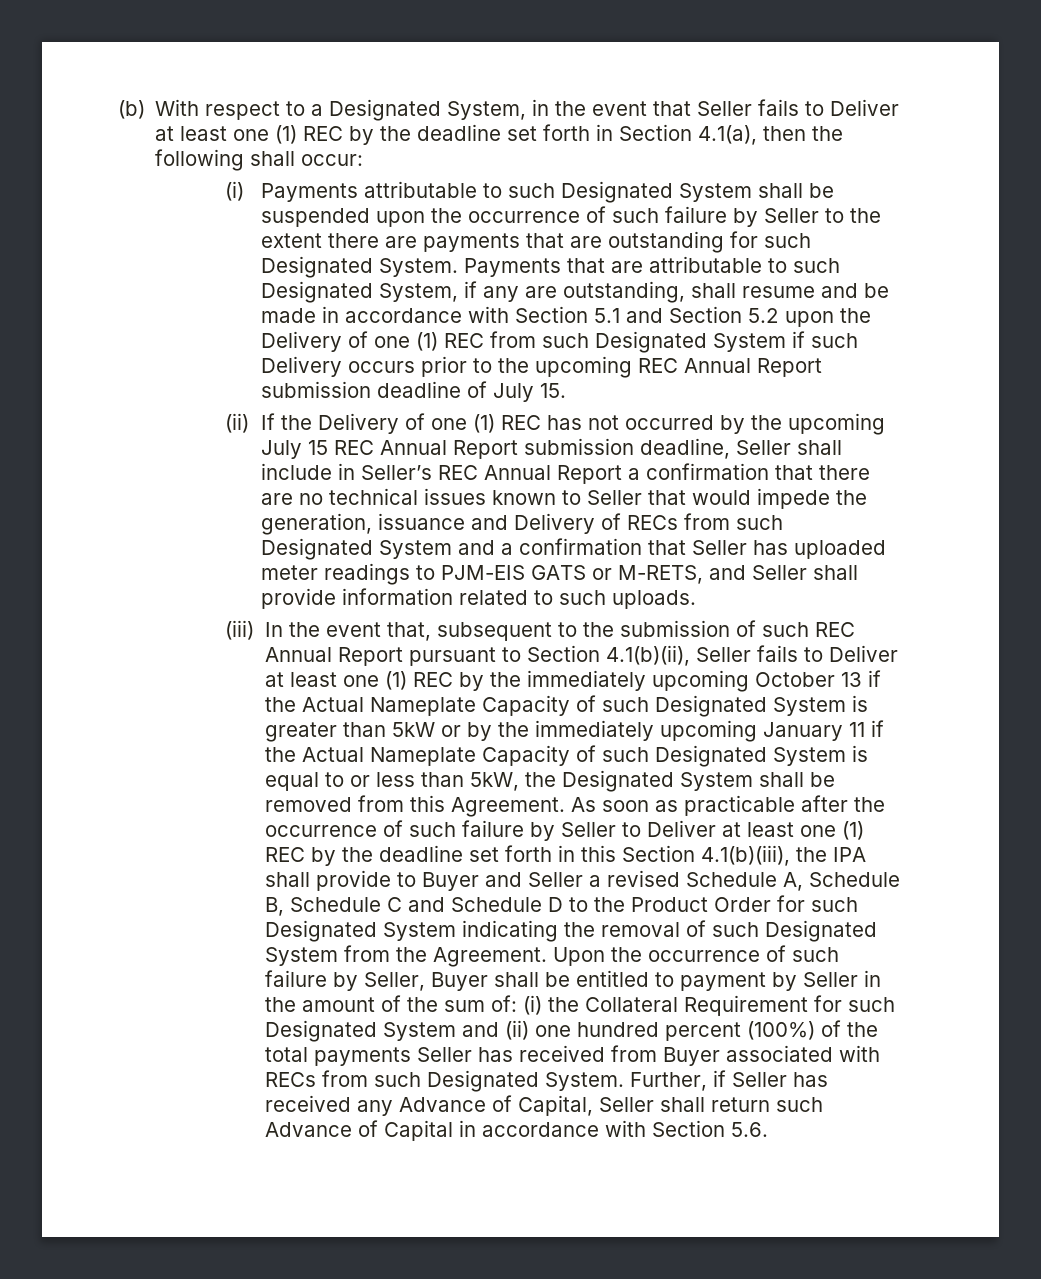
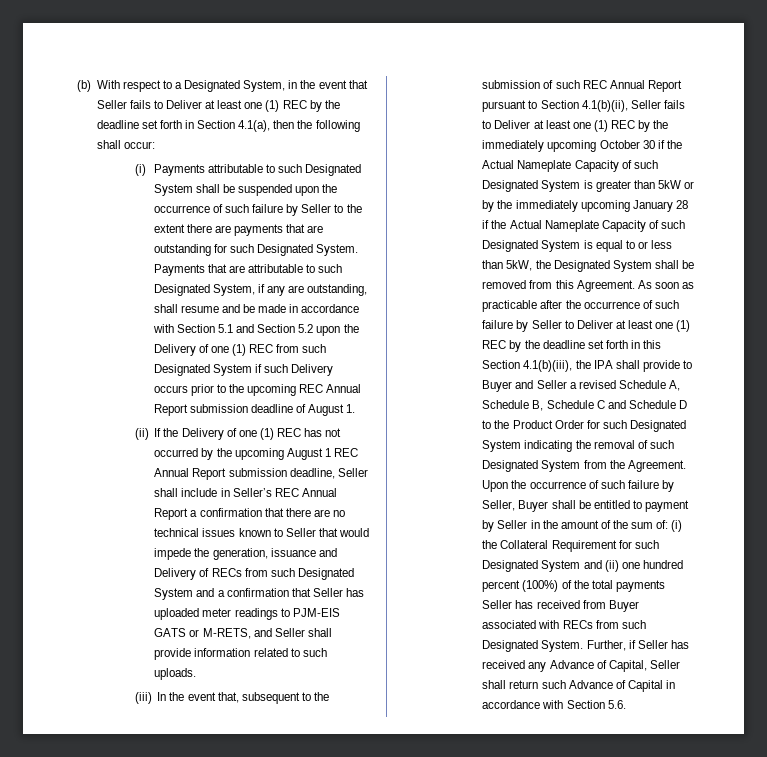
- Payments that are attributable to such Designated System, if any are outstanding, shall resume and be made in accordance with Section 5.1 and Section 5.2 upon the Delivery of one (1) REC from such Designated System if such Delivery occurs prior to the upcoming REC Annual Report submission deadline of July 15.
+ Payments that are attributable to such Designated System, if any are outstanding, shall resume and be made in accordance with Section 5.1 and Section 5.2 upon the Delivery of one (1) REC from such Designated System if such Delivery occurs prior to the upcoming REC Annual Report submission deadline of August 1.
- (ii) If the Delivery of one (1) REC has not occurred by the upcoming July 15 REC Annual Report submission deadline, Seller shall include in Seller’s REC Annual Report a confirmation that there are no technical issues known to Seller that would impede the generation, issuance and Delivery of RECs from such Designated System and a confirmation that Seller has uploaded meter readings to PJM-EIS GATS or M-RETS, and Seller shall provide information related to such uploads.
+ (ii) If the Delivery of one (1) REC has not occurred by the upcoming August 1 REC Annual Report submission deadline, Seller shall include in Seller’s REC Annual Report a confirmation that there are no technical issues known to Seller that would impede the generation, issuance and Delivery of RECs from such Designated System and a confirmation that Seller has uploaded meter readings to PJM-EIS GATS or M-RETS, and Seller shall provide information related to such uploads.
- (iii) In the event that, subsequent to the submission of such REC Annual Report pursuant to Section 4.1(b)(ii), Seller fails to Deliver at least one (1) REC by the immediately upcoming October 13 if the Actual Nameplate Capacity of such Designated System is greater than 5kW or by the immediately upcoming January 11 if the Actual Nameplate Capacity of such Designated System is equal to or less than 5kW, the Designated System shall be removed from this Agreement.
+ (iii) In the event that, subsequent to the submission of such REC Annual Report pursuant to Section 4.1(b)(ii), Seller fails to Deliver at least one (1) REC by the immediately upcoming October 30 if the Actual Nameplate Capacity of such Designated System is greater than 5kW or by the immediately upcoming January 28 if the Actual Nameplate Capacity of such Designated System is equal to or less than 5kW, the Designated System shall be removed from this Agreement.

